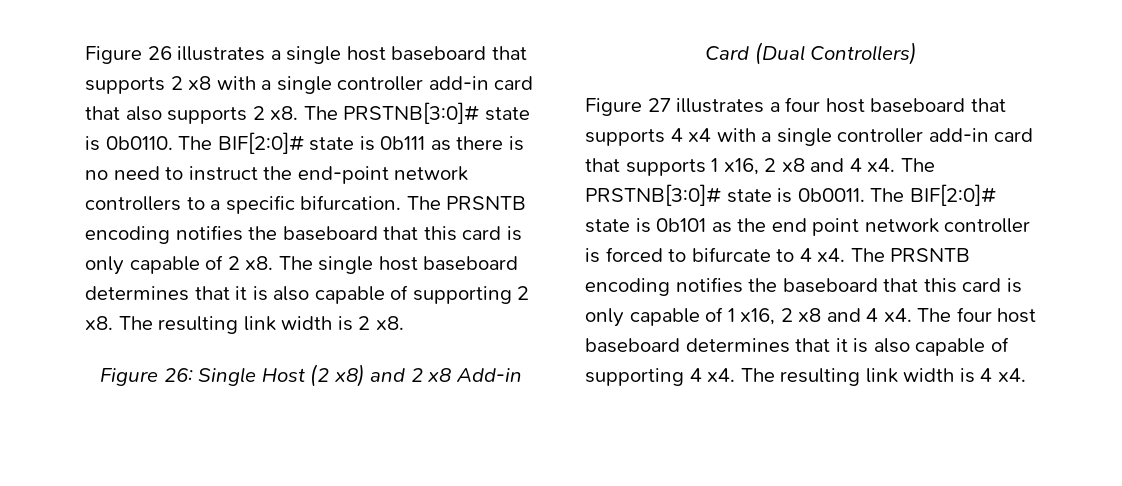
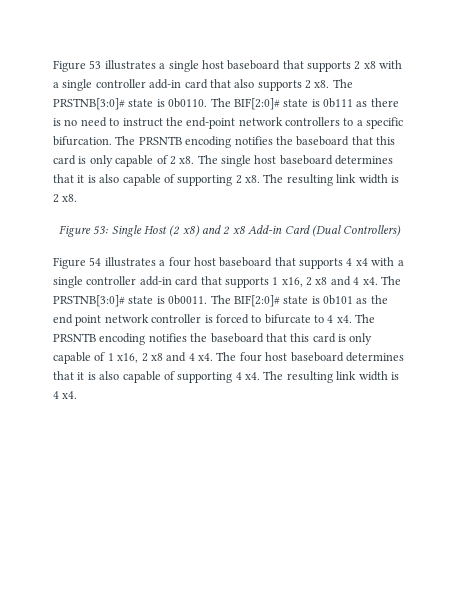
- Figure 26 illustrates a single host baseboard that supports 2 x8 with a single controller add-in card that also supports 2 x8.
+ Figure 53 illustrates a single host baseboard that supports 2 x8 with a single controller add-in card that also supports 2 x8.
- Figure 26: Single Host (2 x8) and 2 x8 Add-in Card (Dual Controllers)
+ Figure 53: Single Host (2 x8) and 2 x8 Add-in Card (Dual Controllers)
- Figure 27 illustrates a four host baseboard that supports 4 x4 with a single controller add-in card that supports 1 x16, 2 x8 and 4 x4.
+ Figure 54 illustrates a four host baseboard that supports 4 x4 with a single controller add-in card that supports 1 x16, 2 x8 and 4 x4.

